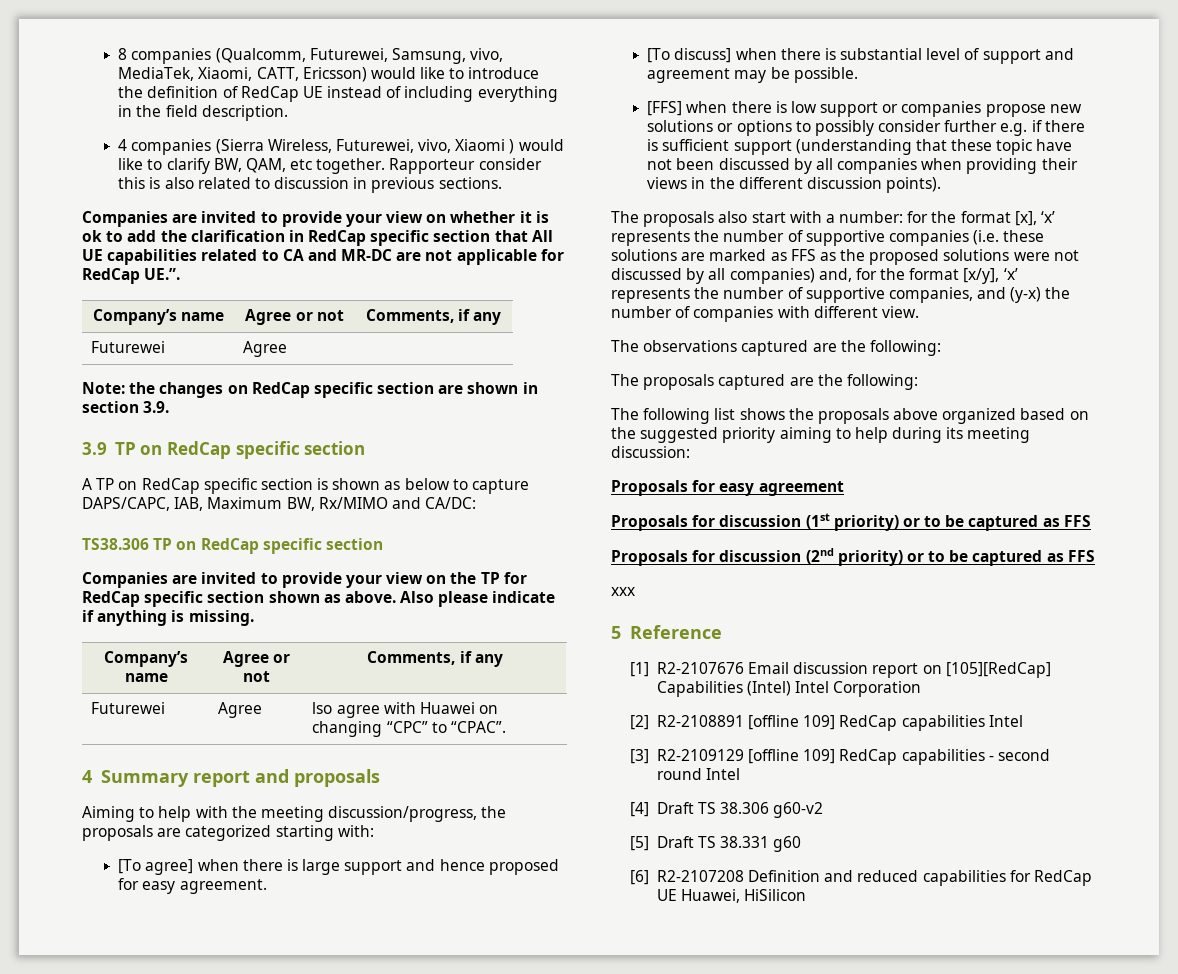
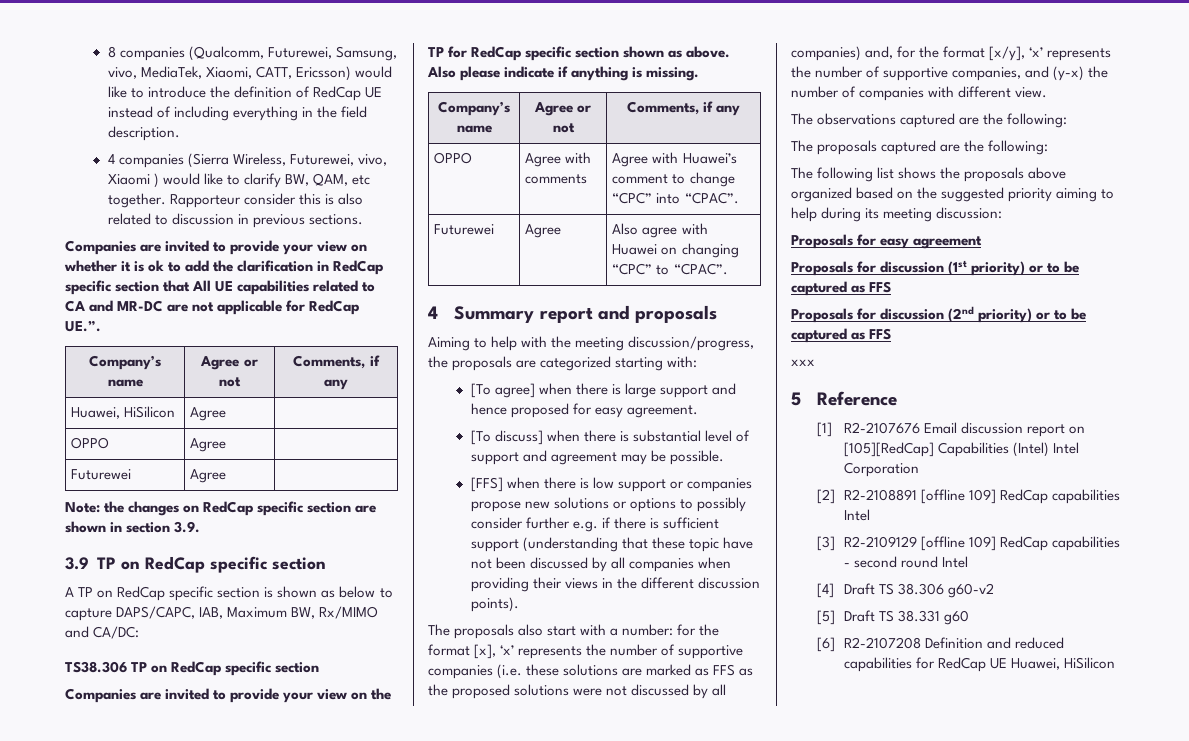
+ Huawei, HiSilicon | Agree |
+ OPPO | Agree |
- Futurewei | Agree | lso agree with Huawei on changing “CPC” to “CPAC”.
+ OPPO | Agree with comments | Agree with Huawei’s comment to change “CPC” into “CPAC”.
+ Futurewei | Agree | Also agree with Huawei on changing “CPC” to “CPAC”.

